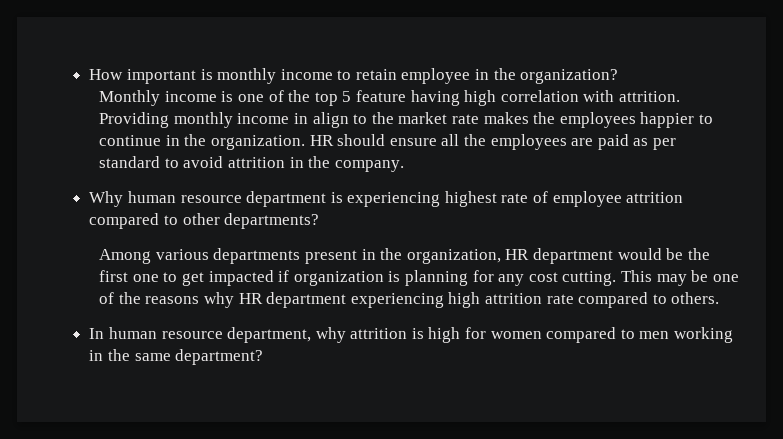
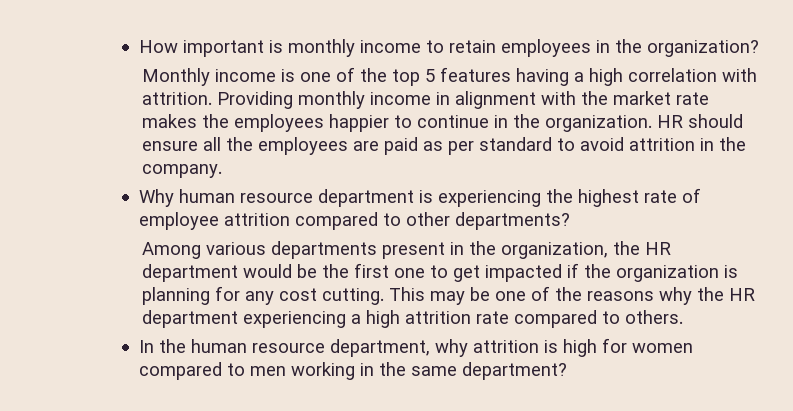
- How important is monthly income to retain employee in the organization?
+ How important is monthly income to retain employees in the organization?
- Monthly income is one of the top 5 feature having high correlation with attrition.
+ Monthly income is one of the top 5 features having a high correlation with attrition.
- Providing monthly income in align to the market rate makes the employees happier to continue in the organization.
+ Providing monthly income in alignment with the market rate makes the employees happier to continue in the organization.
- Why human resource department is experiencing highest rate of employee attrition compared to other departments?
+ Why human resource department is experiencing the highest rate of employee attrition compared to other departments?
- Among various departments present in the organization, HR department would be the first one to get impacted if organization is planning for any cost cutting.
+ Among various departments present in the organization, the HR department would be the first one to get impacted if the organization is planning for any cost cutting.
- This may be one of the reasons why HR department experiencing high attrition rate compared to others.
+ This may be one of the reasons why the HR department experiencing a high attrition rate compared to others.
- In human resource department, why attrition is high for women compared to men working in the same department?
+ In the human resource department, why attrition is high for women compared to men working in the same department?

